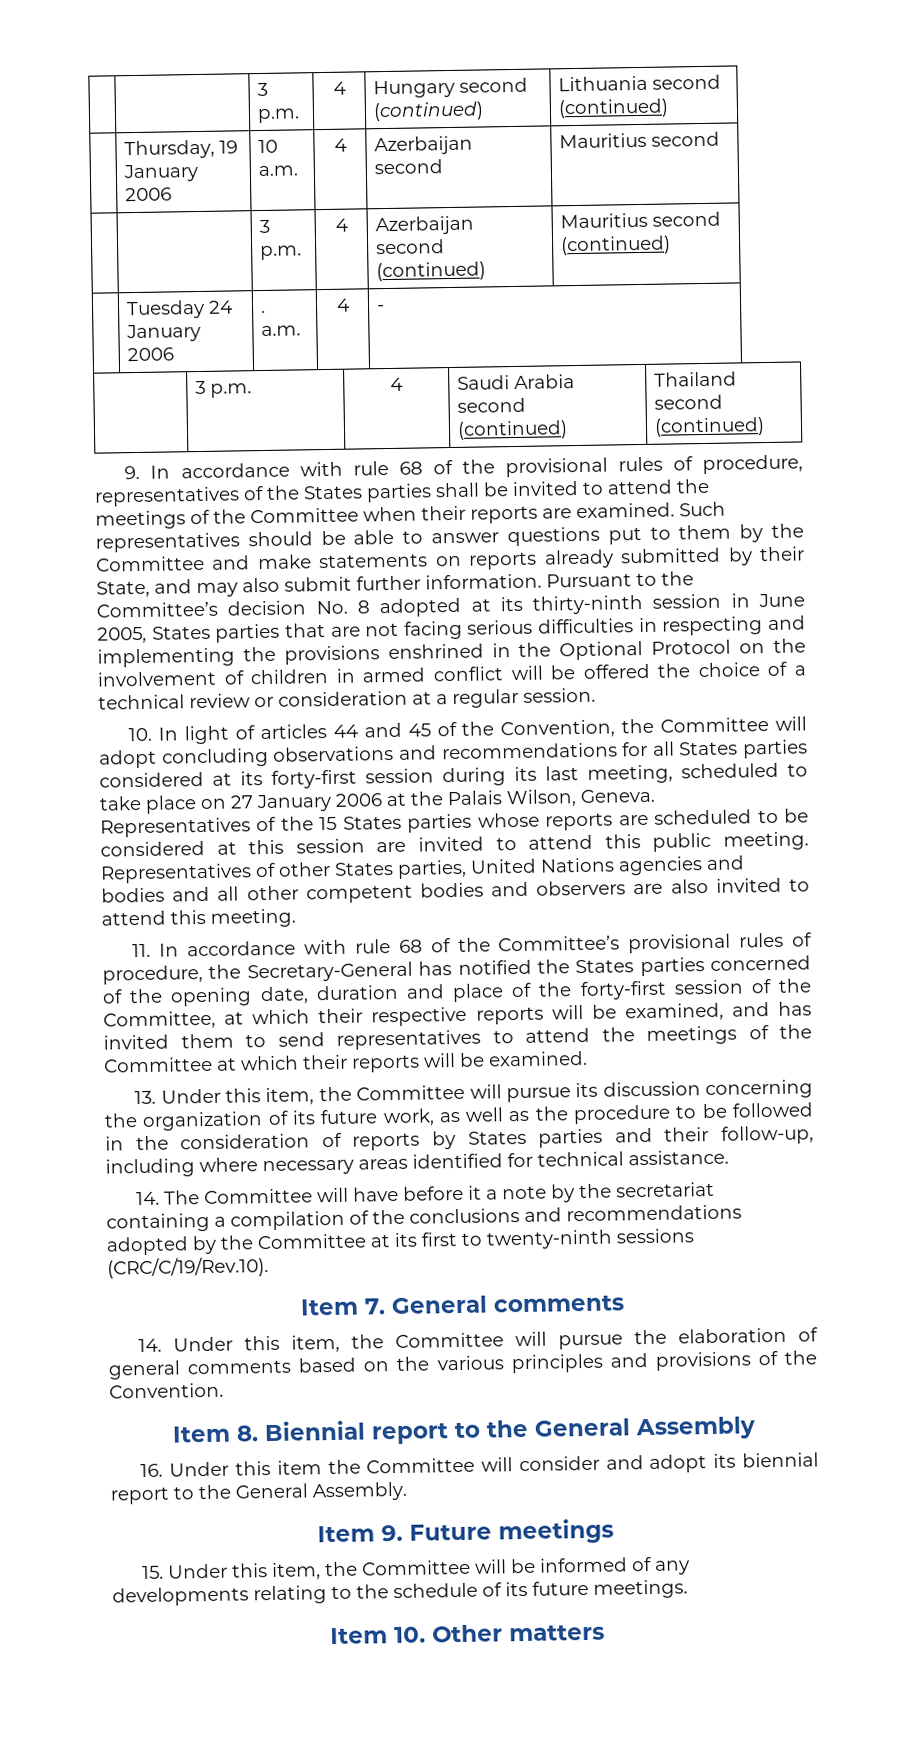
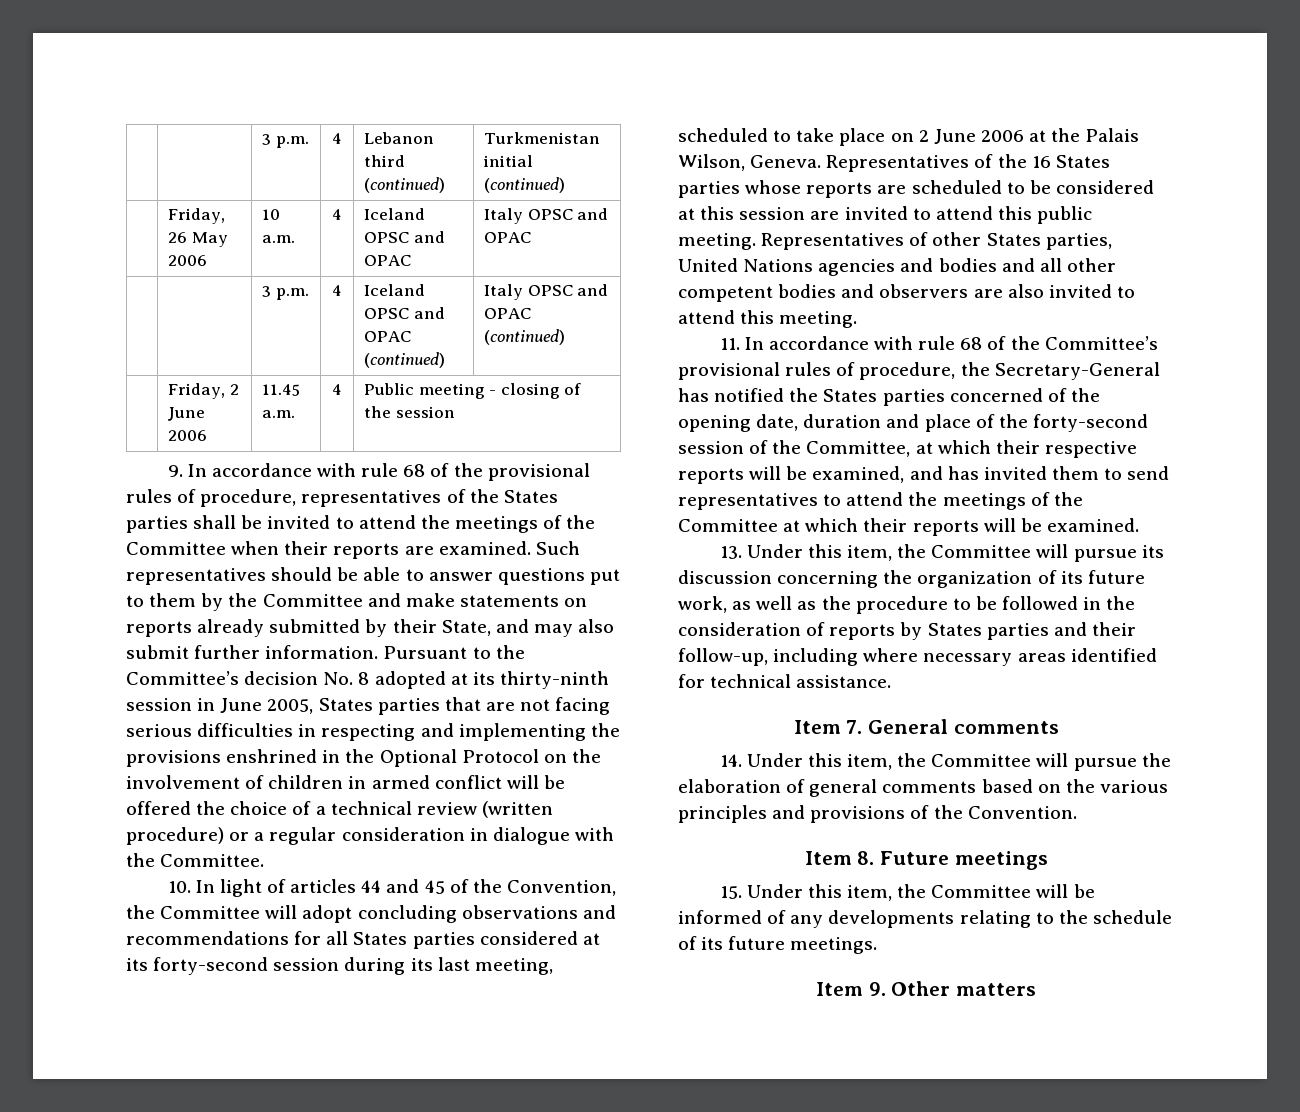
- | | 3 p.m. | 4 | Hungary second (continued) | Lithuania second (continued)
- | Thursday, 19 January 2006 | 10 a.m. | 4 | Azerbaijan second | Mauritius second
- | | 3 p.m. | 4 | Azerbaijan second (continued) | Mauritius second (continued)
- | Tuesday 24 January 2006 | . a.m. | 4 | -
- | 3 p.m. | 4 | Saudi Arabia second (continued) | Thailand second (continued)
+ | | 3 p.m. | 4 | Lebanon third (continued) | Turkmenistan initial (continued)
+ | Friday, 26 May 2006 | 10 a.m. | 4 | Iceland OPSC and OPAC | Italy OPSC and OPAC
+ | | 3 p.m. | 4 | Iceland OPSC and OPAC (continued) | Italy OPSC and OPAC (continued)
+ | Friday, 2 June 2006 | 11.45 a.m. | 4 | Public meeting - closing of the session
- Pursuant to the Committee’s decision No. 8 adopted at its thirty-ninth session in June 2005, States parties that are not facing serious difficulties in respecting and implementing the provisions enshrined in the Optional Protocol on the involvement of children in armed conflict will be offered the choice of a technical review or consideration at a regular session.
+ Pursuant to the Committee’s decision No. 8 adopted at its thirty-ninth session in June 2005, States parties that are not facing serious difficulties in respecting and implementing the provisions enshrined in the Optional Protocol on the involvement of children in armed conflict will be offered the choice of a technical review (written procedure) or a regular consideration in dialogue with the Committee.
- 10. In light of articles 44 and 45 of the Convention, the Committee will adopt concluding observations and recommendations for all States parties considered at its forty-first session during its last meeting, scheduled to take place on 27 January 2006 at the Palais Wilson, Geneva.
+ 10. In light of articles 44 and 45 of the Convention, the Committee will adopt concluding observations and recommendations for all States parties considered at its forty-second session during its last meeting, scheduled to take place on 2 June 2006 at the Palais Wilson, Geneva.
- Representatives of the 15 States parties whose reports are scheduled to be considered at this session are invited to attend this public meeting.
+ Representatives of the 16 States parties whose reports are scheduled to be considered at this session are invited to attend this public meeting.
- 11. In accordance with rule 68 of the Committee’s provisional rules of procedure, the Secretary-General has notified the States parties concerned of the opening date, duration and place of the forty-first session of the Committee, at which their respective reports will be examined, and has invited them to send representatives to attend the meetings of the Committee at which their reports will be examined.
+ 11. In accordance with rule 68 of the Committee’s provisional rules of procedure, the Secretary-General has notified the States parties concerned of the opening date, duration and place of the forty-second session of the Committee, at which their respective reports will be examined, and has invited them to send representatives to attend the meetings of the Committee at which their reports will be examined.
- 14. The Committee will have before it a note by the secretariat containing a compilation of the conclusions and recommendations adopted by the Committee at its first to twenty-ninth sessions (CRC/C/19/Rev.10).
- Item 8. Biennial report to the General Assembly
- 16. Under this item the Committee will consider and adopt its biennial report to the General Assembly.
- Item 9. Future meetings
+ Item 8. Future meetings
- Item 10. Other matters
+ Item 9. Other matters

